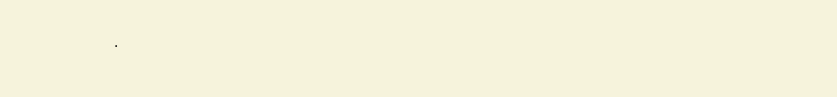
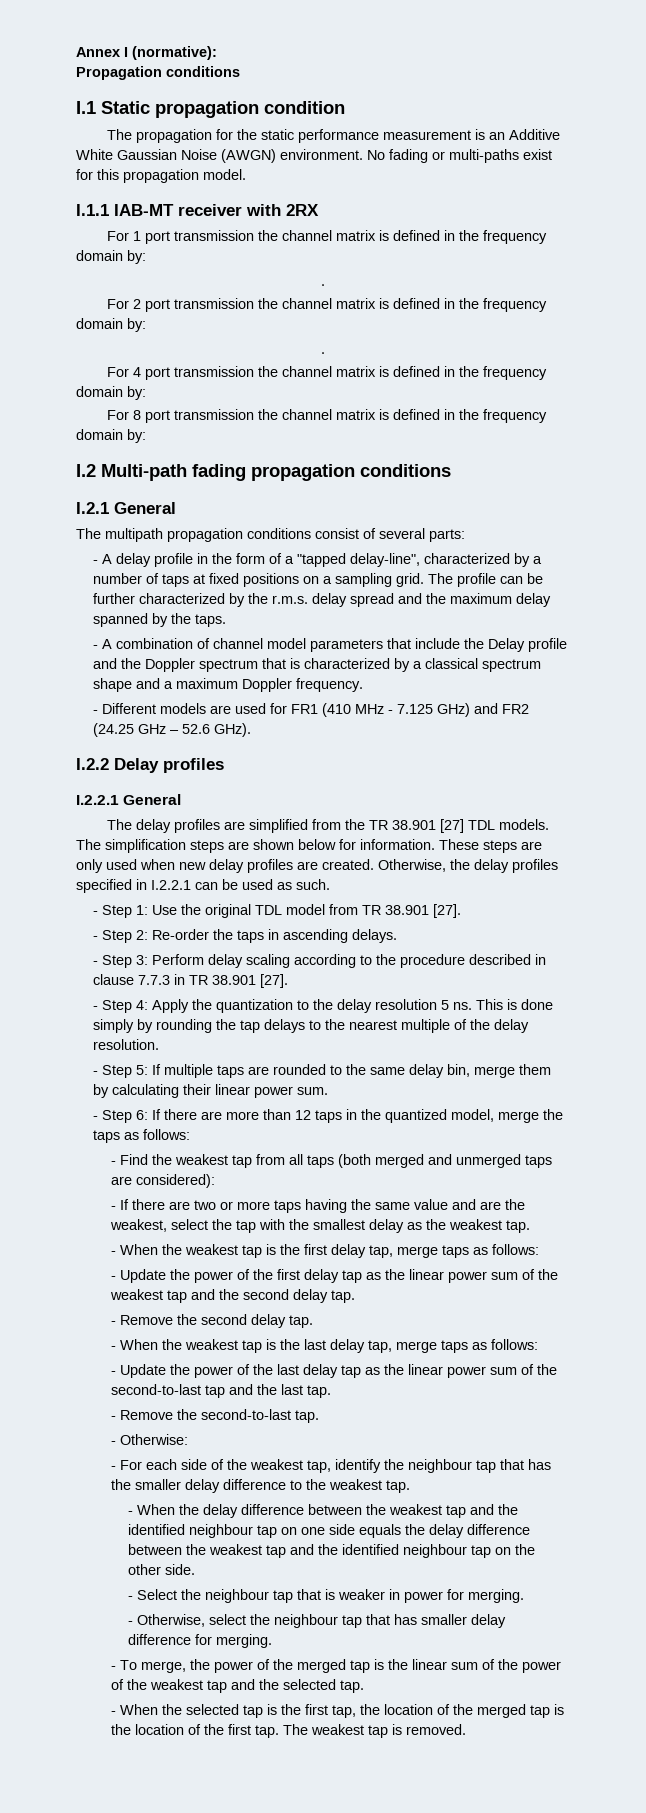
+ Annex I (normative):
+ Propagation conditions
+ I.1 Static propagation condition
+ The propagation for the static performance measurement is an Additive White Gaussian Noise (AWGN) environment. No fading or multi-paths exist for this propagation model.
+ I.1.1 IAB-MT receiver with 2RX
+ For 1 port transmission the channel matrix is defined in the frequency domain by:
  .
+ For 2 port transmission the channel matrix is defined in the frequency domain by:
+ .
+ For 4 port transmission the channel matrix is defined in the frequency domain by:
+ For 8 port transmission the channel matrix is defined in the frequency domain by:
+ I.2 Multi-path fading propagation conditions
+ I.2.1 General
+ The multipath propagation conditions consist of several parts:
+ - A delay profile in the form of a "tapped delay-line", characterized by a number of taps at fixed positions on a sampling grid. The profile can be further characterized by the r.m.s. delay spread and the maximum delay spanned by the taps.
+ - A combination of channel model parameters that include the Delay profile and the Doppler spectrum that is characterized by a classical spectrum shape and a maximum Doppler frequency.
+ - Different models are used for FR1 (410 MHz - 7.125 GHz) and FR2 (24.25 GHz – 52.6 GHz).
+ I.2.2 Delay profiles
+ I.2.2.1 General
+ The delay profiles are simplified from the TR 38.901 [27] TDL models. The simplification steps are shown below for information. These steps are only used when new delay profiles are created. Otherwise, the delay profiles specified in I.2.2.1 can be used as such.
+ - Step 1: Use the original TDL model from TR 38.901 [27].
+ - Step 2: Re-order the taps in ascending delays.
+ - Step 3: Perform delay scaling according to the procedure described in clause 7.7.3 in TR 38.901 [27].
+ - Step 4: Apply the quantization to the delay resolution 5 ns. This is done simply by rounding the tap delays to the nearest multiple of the delay resolution.
+ - Step 5: If multiple taps are rounded to the same delay bin, merge them by calculating their linear power sum.
+ - Step 6: If there are more than 12 taps in the quantized model, merge the taps as follows:
+ - Find the weakest tap from all taps (both merged and unmerged taps are considered):
+ - If there are two or more taps having the same value and are the weakest, select the tap with the smallest delay as the weakest tap.
+ - When the weakest tap is the first delay tap, merge taps as follows:
+ - Update the power of the first delay tap as the linear power sum of the weakest tap and the second delay tap.
+ - Remove the second delay tap.
+ - When the weakest tap is the last delay tap, merge taps as follows:
+ - Update the power of the last delay tap as the linear power sum of the second-to-last tap and the last tap.
+ - Remove the second-to-last tap.
+ - Otherwise:
+ - For each side of the weakest tap, identify the neighbour tap that has the smaller delay difference to the weakest tap.
+ - When the delay difference between the weakest tap and the identified neighbour tap on one side equals the delay difference between the weakest tap and the identified neighbour tap on the other side.
+ - Select the neighbour tap that is weaker in power for merging.
+ - Otherwise, select the neighbour tap that has smaller delay difference for merging.
+ - To merge, the power of the merged tap is the linear sum of the power of the weakest tap and the selected tap.
+ - When the selected tap is the first tap, the location of the merged tap is the location of the first tap. The weakest tap is removed.

